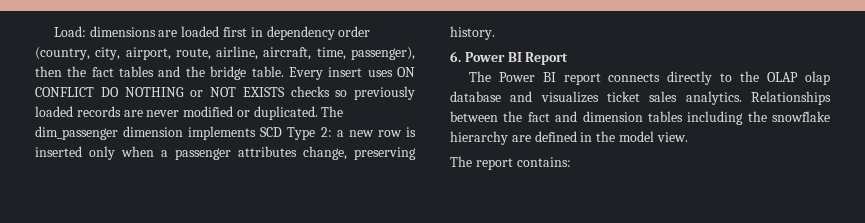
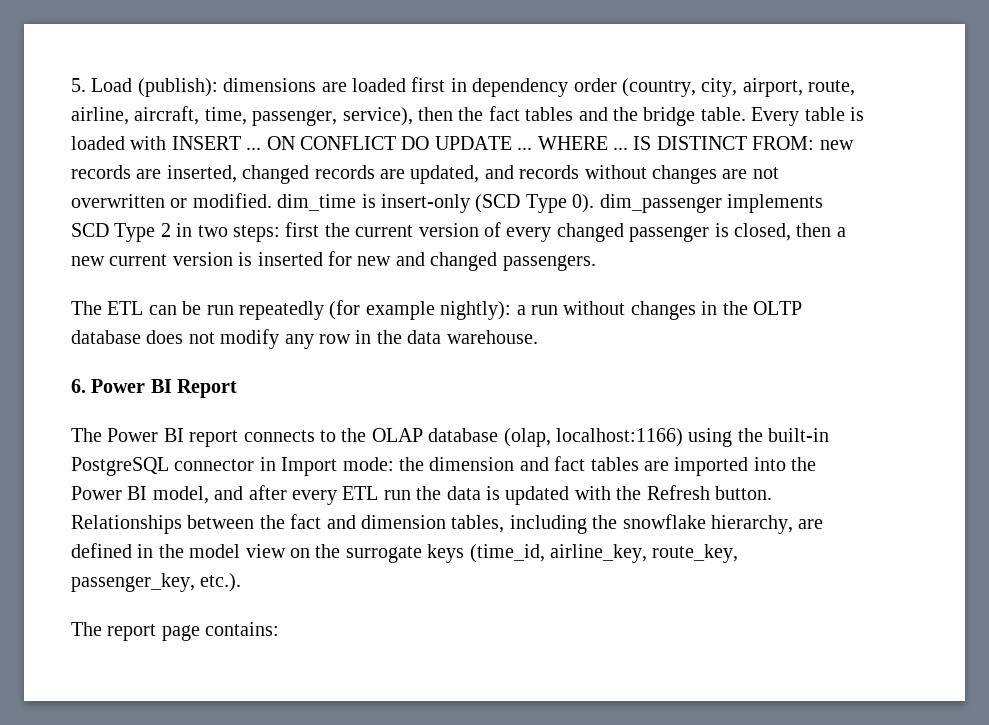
- Load: dimensions are loaded first in dependency order (country, city, airport, route, airline, aircraft, time, passenger), then the fact tables and the bridge table.
+ 5. Load (publish): dimensions are loaded first in dependency order (country, city, airport, route, airline, aircraft, time, passenger, service), then the fact tables and the bridge table.
- Every insert uses ON CONFLICT DO NOTHING or NOT EXISTS checks so previously loaded records are never modified or duplicated. The dim_passenger dimension implements SCD Type 2: a new row is inserted only when a passenger attributes change, preserving history.
+ Every table is loaded with INSERT ... ON CONFLICT DO UPDATE ... WHERE ... IS DISTINCT FROM: new records are inserted, changed records are updated, and records without changes are not overwritten or modified. dim_time is insert-only (SCD Type 0). dim_passenger implements SCD Type 2 in two steps: first the current version of every changed passenger is closed, then a new current version is inserted for new and changed passengers.
+ The ETL can be run repeatedly (for example nightly): a run without changes in the OLTP database does not modify any row in the data warehouse.
- The Power BI report connects directly to the OLAP olap database and visualizes ticket sales analytics.
+ The Power BI report connects to the OLAP database (olap, localhost:1166) using the built-in PostgreSQL connector in Import mode: the dimension and fact tables are imported into the Power BI model, and after every ETL run the data is updated with the Refresh button.
- Relationships between the fact and dimension tables including the snowflake hierarchy are defined in the model view.
+ Relationships between the fact and dimension tables, including the snowflake hierarchy, are defined in the model view on the surrogate keys (time_id, airline_key, route_key, passenger_key, etc.).
- The report contains:
+ The report page contains:

